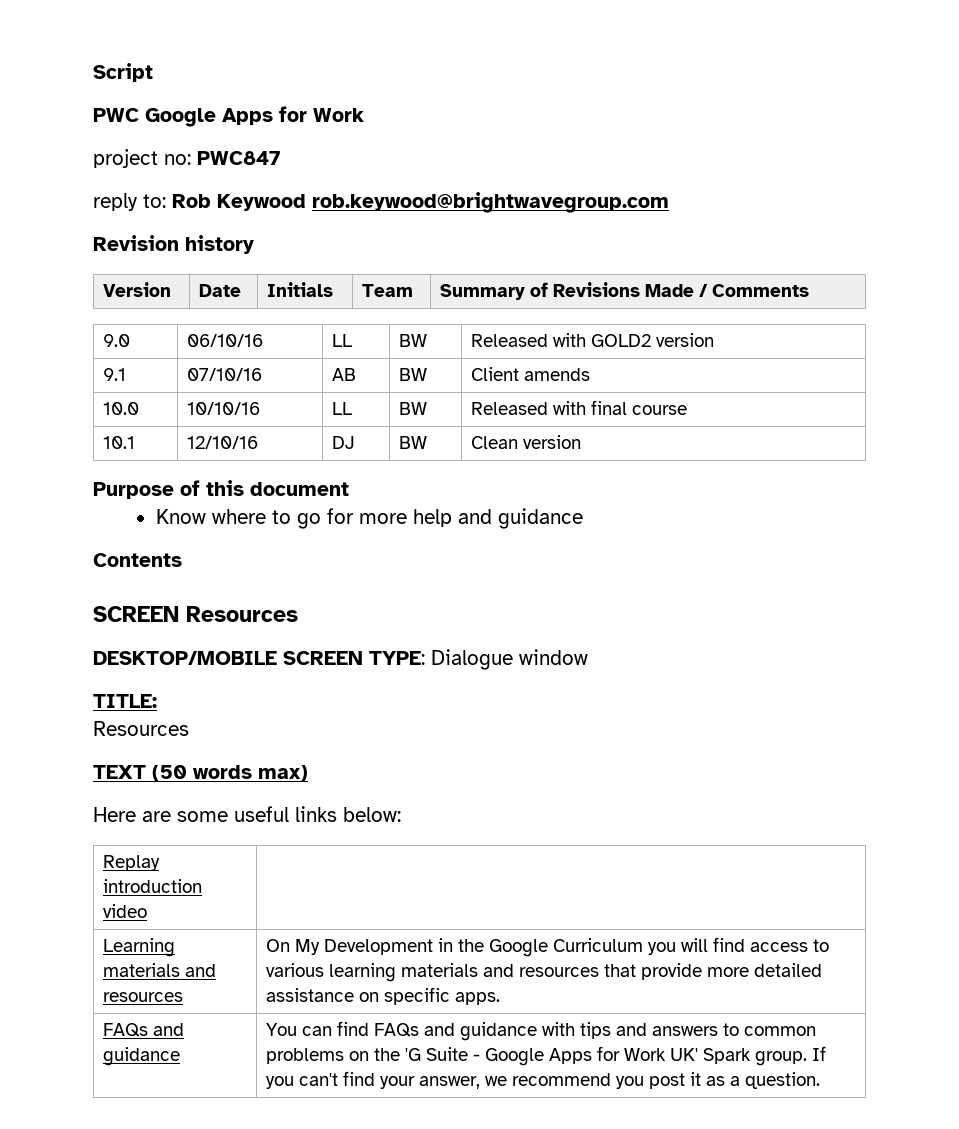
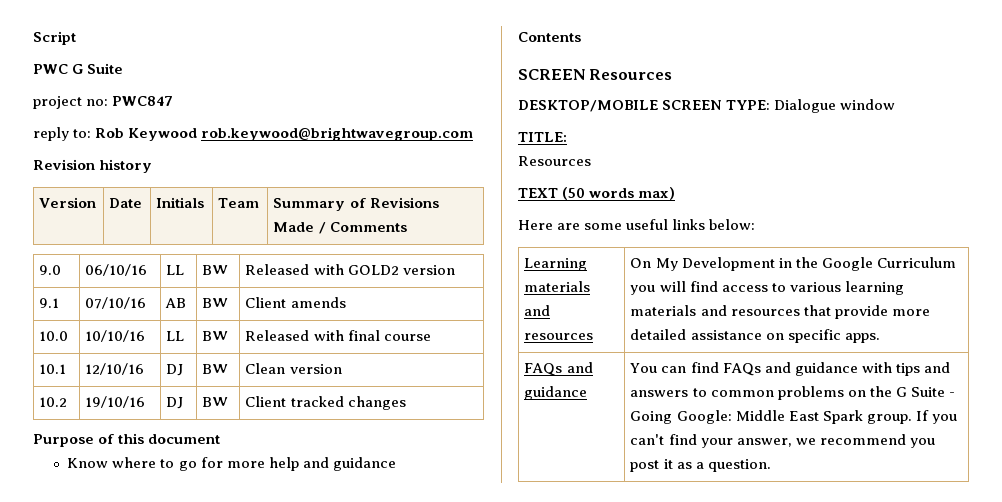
- PWC Google Apps for Work
+ PWC G Suite
+ 10.2 | 19/10/16 | DJ | BW | Client tracked changes
- Replay introduction video |
- You can find FAQs and guidance with tips and answers to common problems on the 'G Suite - Google Apps for Work UK' Spark group.
+ You can find FAQs and guidance with tips and answers to common problems on the G Suite - Going Google: Middle East Spark group.

